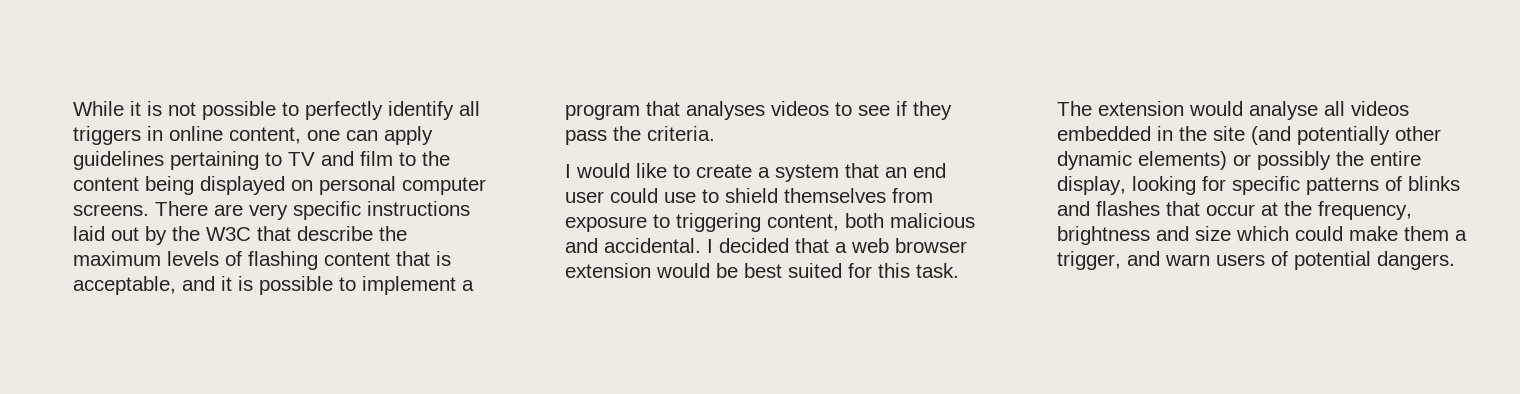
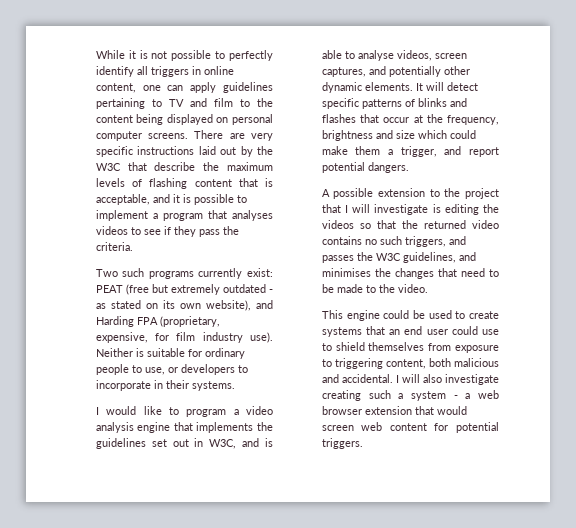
- I would like to create a system that an end user could use to shield themselves from exposure to triggering content, both malicious and accidental. I decided that a web browser extension would be best suited for this task. The extension would analyse all videos embedded in the site (and potentially other dynamic elements) or possibly the entire display, looking for specific patterns of blinks and flashes that occur at the frequency, brightness and size which could make them a trigger, and warn users of potential dangers.
+ Two such programs currently exist: PEAT (free but extremely outdated - as stated on its own website), and Harding FPA (proprietary, expensive, for film industry use). Neither is suitable for ordinary people to use, or developers to incorporate in their systems.
+ I would like to program a video analysis engine that implements the guidelines set out in W3C, and is able to analyse videos, screen captures, and potentially other dynamic elements. It will detect specific patterns of blinks and flashes that occur at the frequency, brightness and size which could make them a trigger, and report potential dangers.
+ A possible extension to the project that I will investigate is editing the videos so that the returned video contains no such triggers, and passes the W3C guidelines, and minimises the changes that need to be made to the video.
+ This engine could be used to create systems that an end user could use to shield themselves from exposure to triggering content, both malicious and accidental. I will also investigate creating such a system - a web browser extension that would screen web content for potential triggers.

